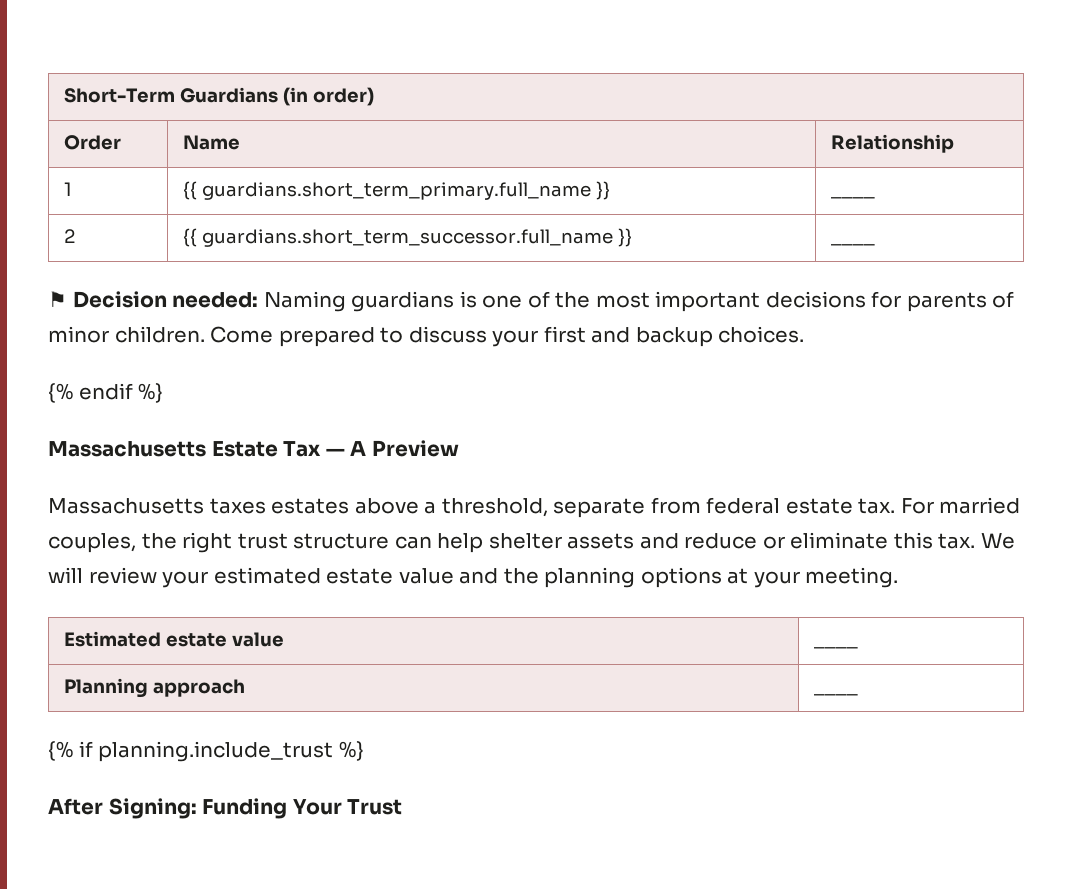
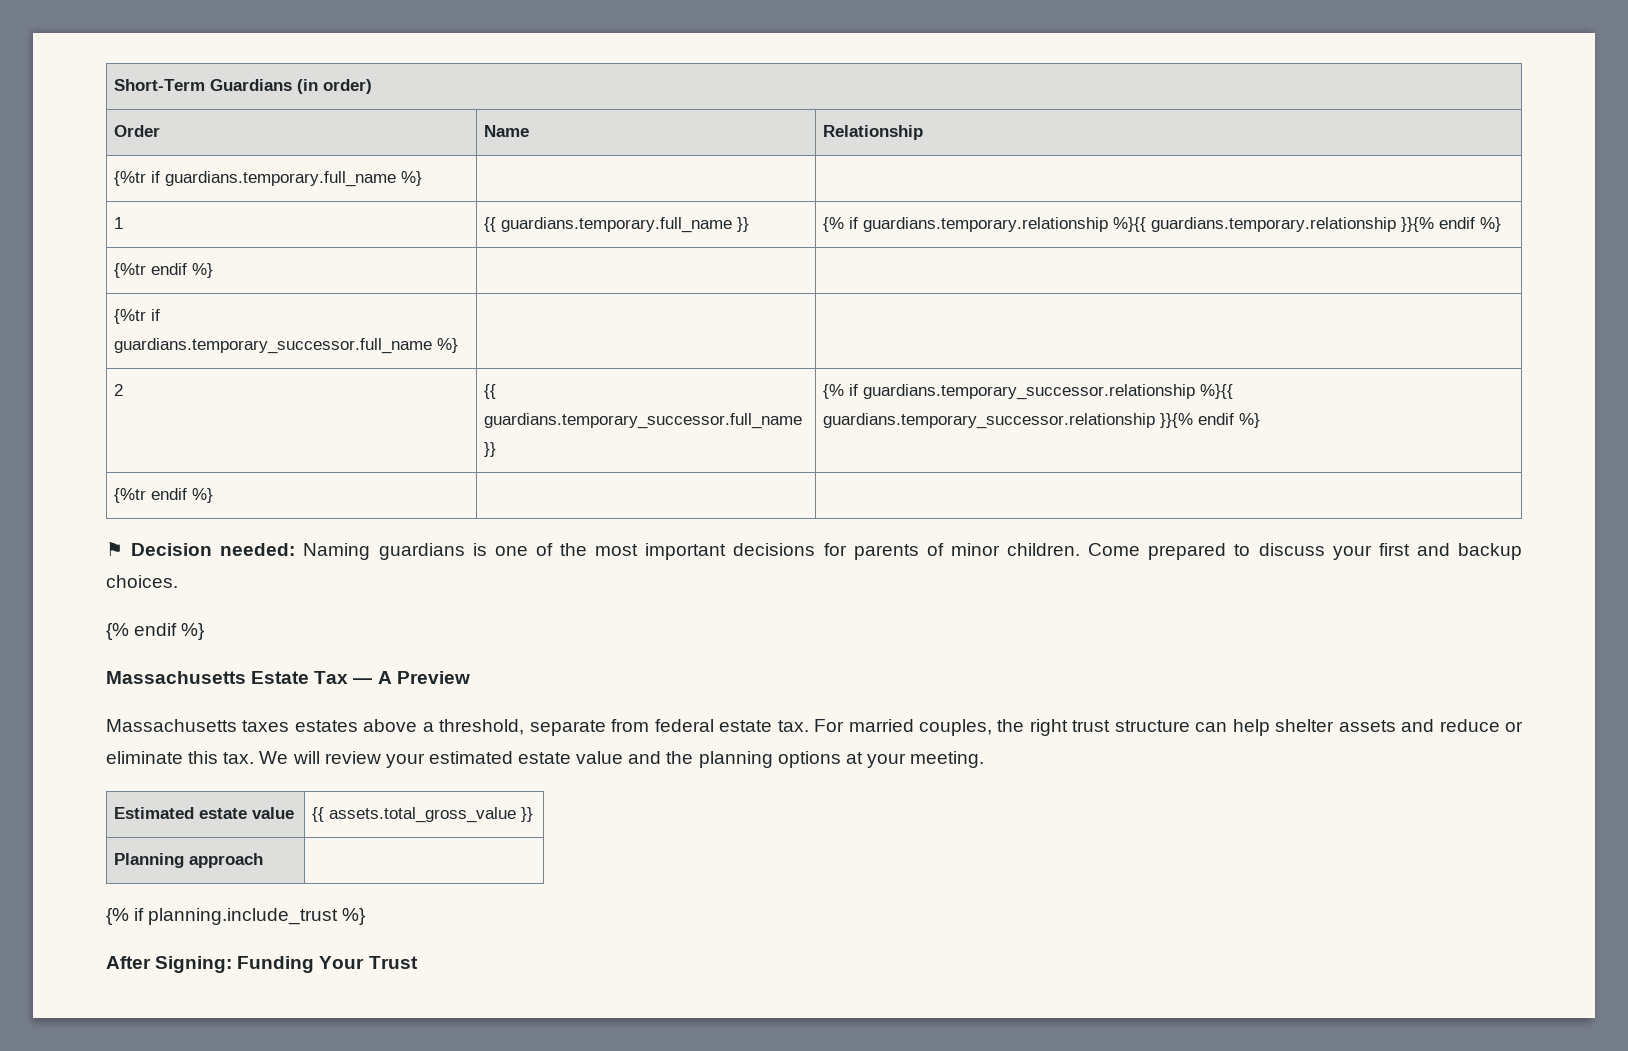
+ {%tr if guardians.temporary.full_name %} | |
- 1 | {{ guardians.short_term_primary.full_name }} | ____
+ 1 | {{ guardians.temporary.full_name }} | {% if guardians.temporary.relationship %}{{ guardians.temporary.relationship }}{% endif %}
+ {%tr endif %} | |
+ {%tr if guardians.temporary_successor.full_name %} | |
- 2 | {{ guardians.short_term_successor.full_name }} | ____
+ 2 | {{ guardians.temporary_successor.full_name }} | {% if guardians.temporary_successor.relationship %}{{ guardians.temporary_successor.relationship }}{% endif %}
+ {%tr endif %} | |
- Estimated estate value | ____
+ Estimated estate value | {{ assets.total_gross_value }}
- Planning approach | ____
+ Planning approach |

